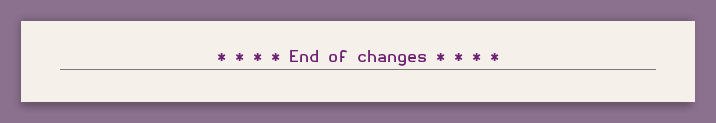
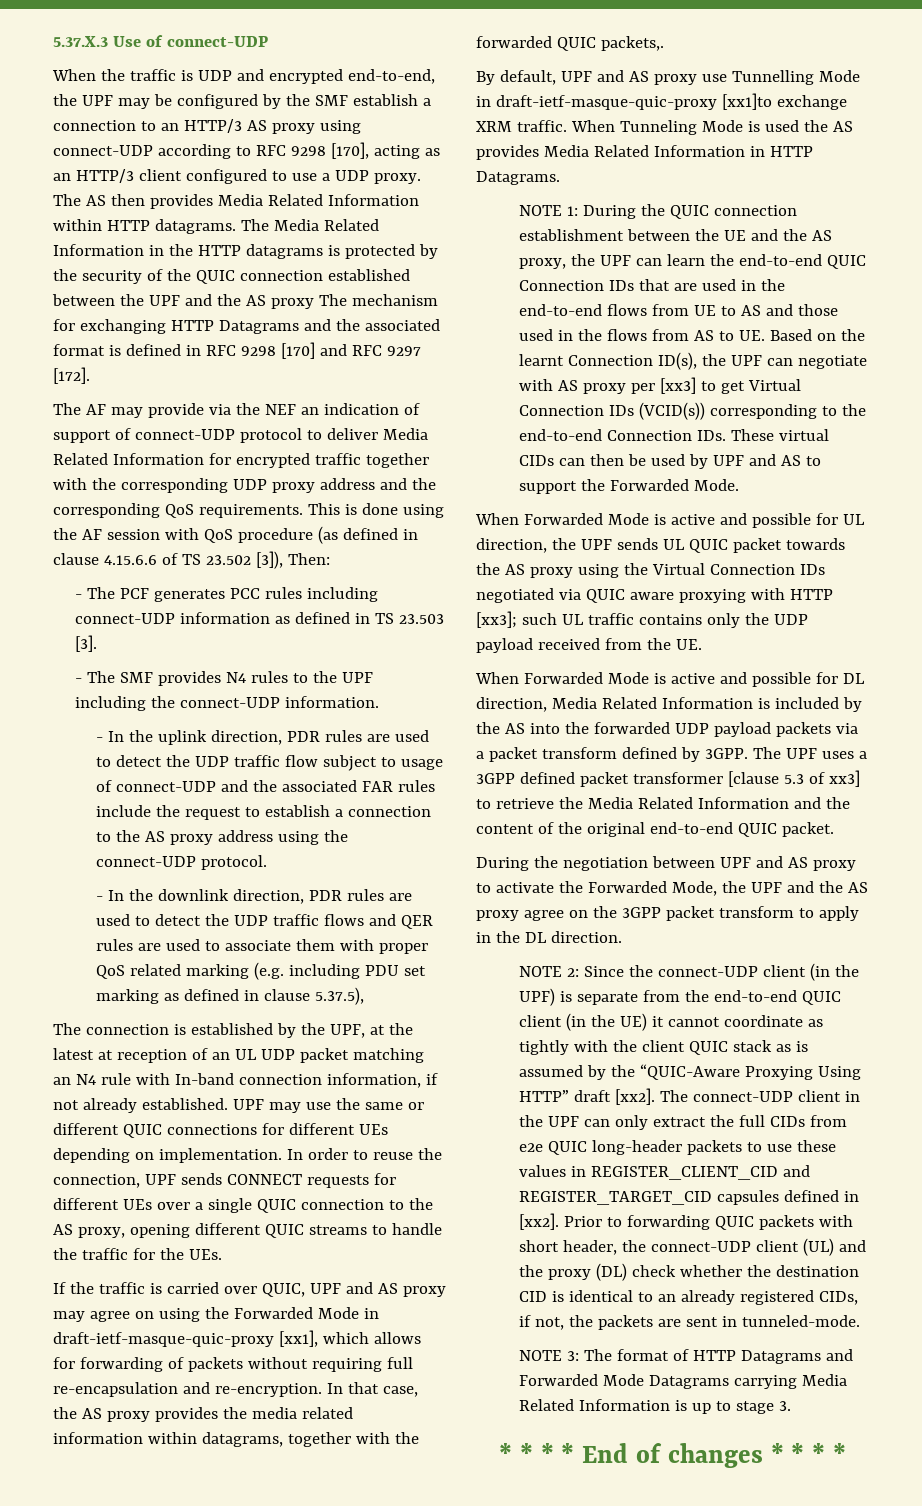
+ 5.37.X.3 Use of connect-UDP
+ When the traffic is UDP and encrypted end-to-end, the UPF may be configured by the SMF establish a connection to an HTTP/3 AS proxy using connect-UDP according to RFC 9298 [170], acting as an HTTP/3 client configured to use a UDP proxy. The AS then provides Media Related Information within HTTP datagrams. The Media Related Information in the HTTP datagrams is protected by the security of the QUIC connection established between the UPF and the AS proxy The mechanism for exchanging HTTP Datagrams and the associated format is defined in RFC 9298 [170] and RFC 9297 [172].
+ The AF may provide via the NEF an indication of support of connect-UDP protocol to deliver Media Related Information for encrypted traffic together with the corresponding UDP proxy address and the corresponding QoS requirements. This is done using the AF session with QoS procedure (as defined in clause 4.15.6.6 of TS 23.502 [3]), Then:
+ - The PCF generates PCC rules including connect-UDP information as defined in TS 23.503 [3].
+ - The SMF provides N4 rules to the UPF including the connect-UDP information.
+ - In the uplink direction, PDR rules are used to detect the UDP traffic flow subject to usage of connect-UDP and the associated FAR rules include the request to establish a connection to the AS proxy address using the connect-UDP protocol.
+ - In the downlink direction, PDR rules are used to detect the UDP traffic flows and QER rules are used to associate them with proper QoS related marking (e.g. including PDU set marking as defined in clause 5.37.5),
+ The connection is established by the UPF, at the latest at reception of an UL UDP packet matching an N4 rule with In-band connection information, if not already established. UPF may use the same or different QUIC connections for different UEs depending on implementation. In order to reuse the connection, UPF sends CONNECT requests for different UEs over a single QUIC connection to the AS proxy, opening different QUIC streams to handle the traffic for the UEs.
+ If the traffic is carried over QUIC, UPF and AS proxy may agree on using the Forwarded Mode in draft-ietf-masque-quic-proxy [xx1], which allows for forwarding of packets without requiring full re-encapsulation and re-encryption. In that case, the AS proxy provides the media related information within datagrams, together with the forwarded QUIC packets,.
+ By default, UPF and AS proxy use Tunnelling Mode in draft-ietf-masque-quic-proxy [xx1]to exchange XRM traffic. When Tunneling Mode is used the AS provides Media Related Information in HTTP Datagrams.
+ NOTE 1: During the QUIC connection establishment between the UE and the AS proxy, the UPF can learn the end-to-end QUIC Connection IDs that are used in the end-to-end flows from UE to AS and those used in the flows from AS to UE. Based on the learnt Connection ID(s), the UPF can negotiate with AS proxy per [xx3] to get Virtual Connection IDs (VCID(s)) corresponding to the end-to-end Connection IDs. These virtual CIDs can then be used by UPF and AS to support the Forwarded Mode.
+ When Forwarded Mode is active and possible for UL direction, the UPF sends UL QUIC packet towards the AS proxy using the Virtual Connection IDs negotiated via QUIC aware proxying with HTTP [xx3]; such UL traffic contains only the UDP payload received from the UE.
+ When Forwarded Mode is active and possible for DL direction, Media Related Information is included by the AS into the forwarded UDP payload packets via a packet transform defined by 3GPP. The UPF uses a 3GPP defined packet transformer [clause 5.3 of xx3] to retrieve the Media Related Information and the content of the original end-to-end QUIC packet.
+ During the negotiation between UPF and AS proxy to activate the Forwarded Mode, the UPF and the AS proxy agree on the 3GPP packet transform to apply in the DL direction.
+ NOTE 2: Since the connect-UDP client (in the UPF) is separate from the end-to-end QUIC client (in the UE) it cannot coordinate as tightly with the client QUIC stack as is assumed by the “QUIC-Aware Proxying Using HTTP” draft [xx2]. The connect-UDP client in the UPF can only extract the full CIDs from e2e QUIC long-header packets to use these values in REGISTER_CLIENT_CID and REGISTER_TARGET_CID capsules defined in [xx2]. Prior to forwarding QUIC packets with short header, the connect-UDP client (UL) and the proxy (DL) check whether the destination CID is identical to an already registered CIDs, if not, the packets are sent in tunneled-mode.
+ NOTE 3: The format of HTTP Datagrams and Forwarded Mode Datagrams carrying Media Related Information is up to stage 3.

